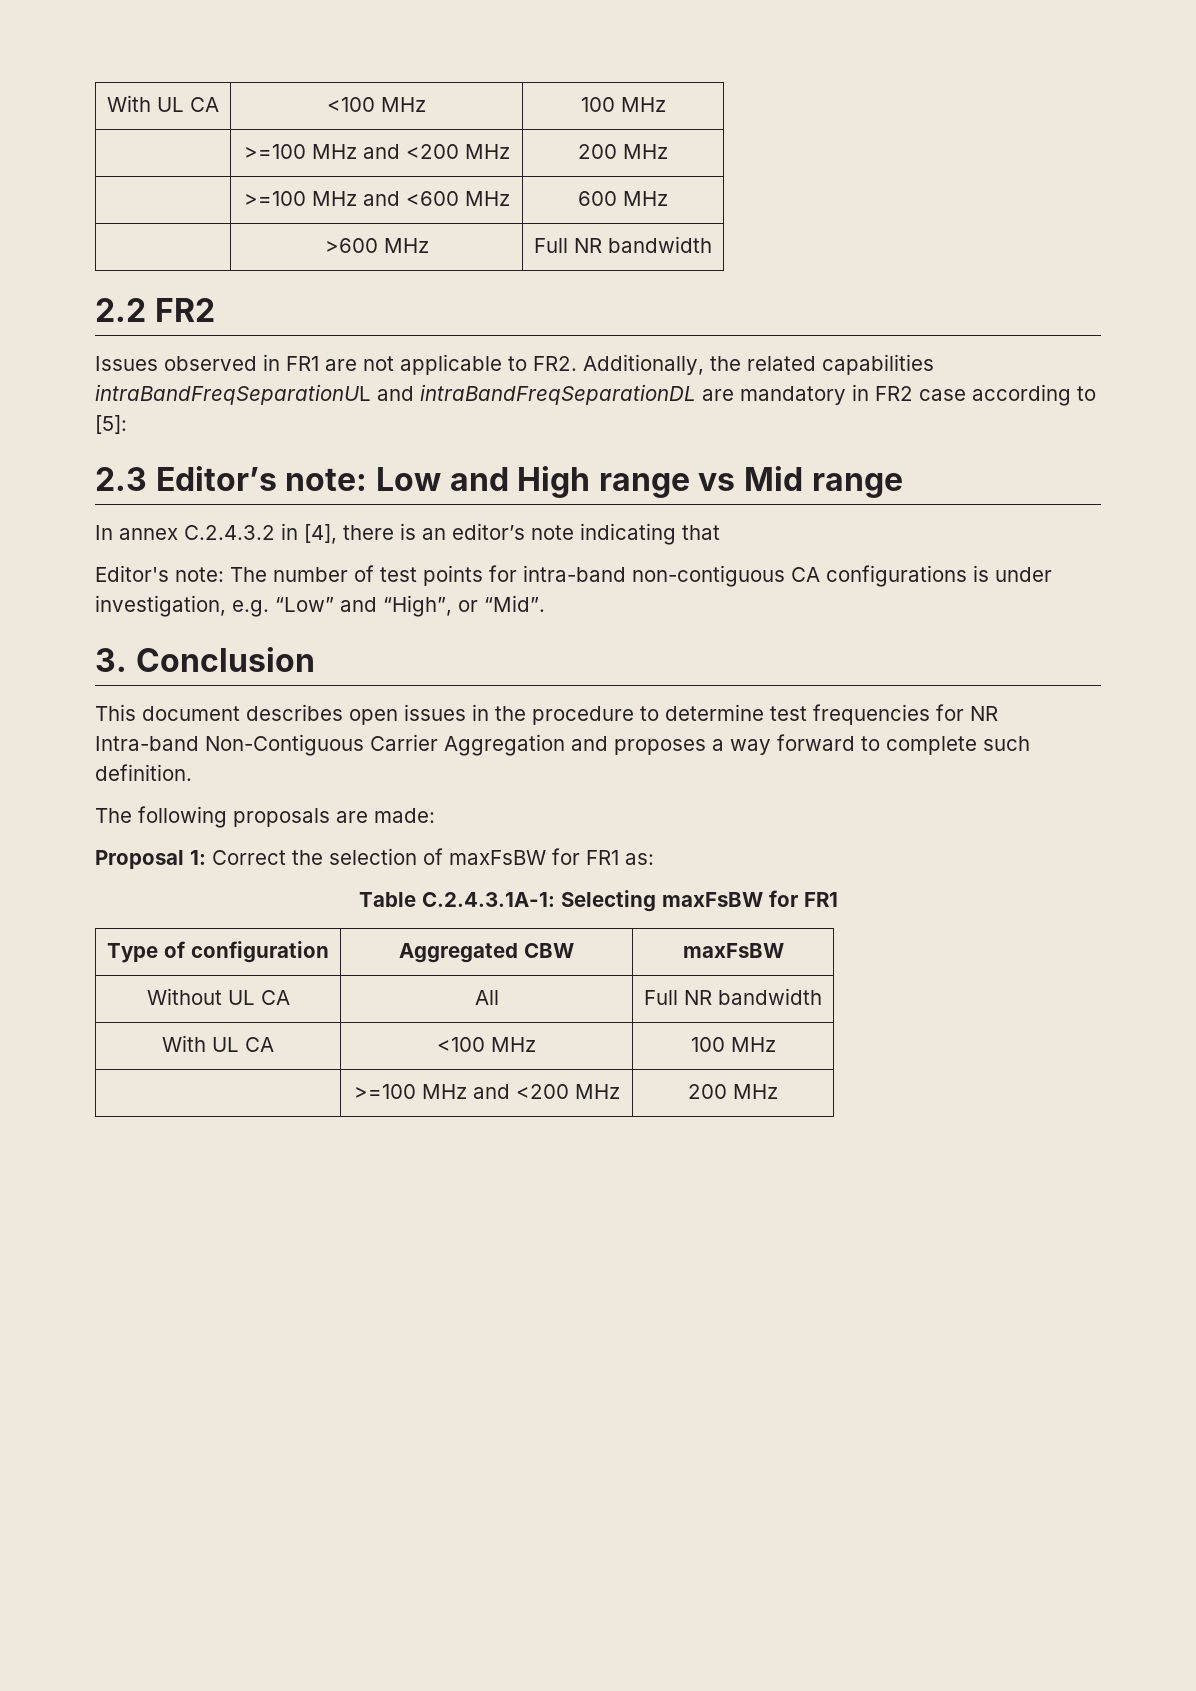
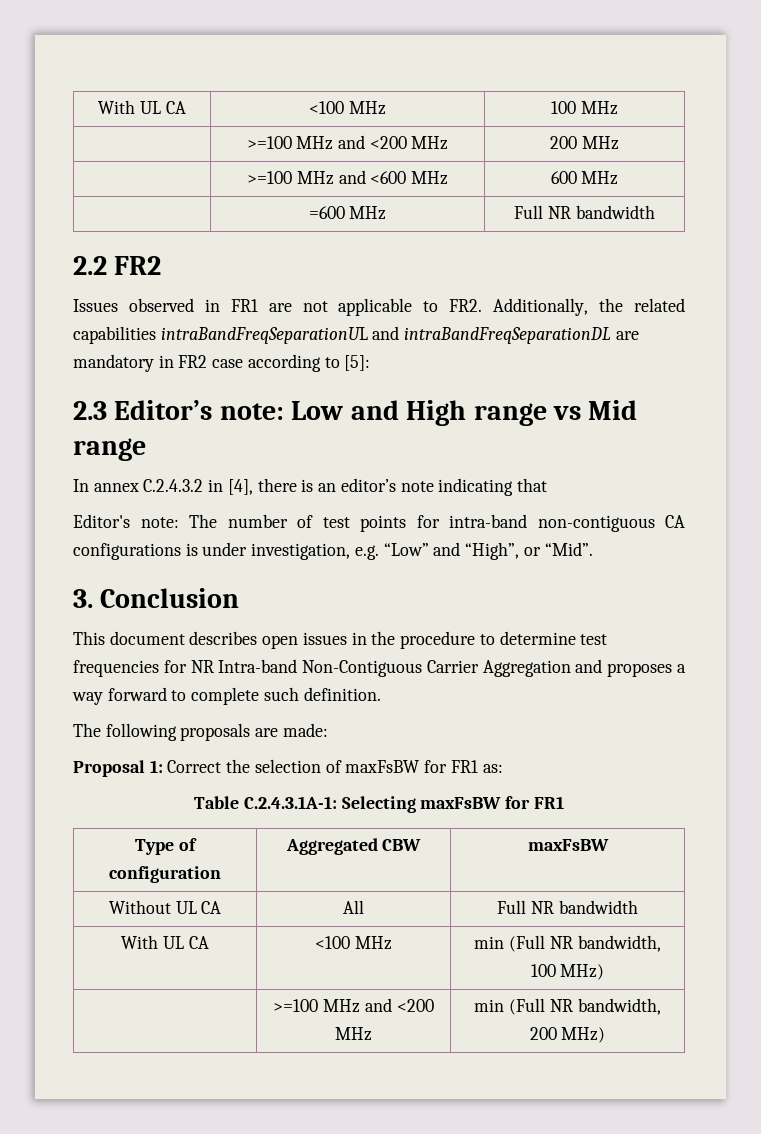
- | >600 MHz | Full NR bandwidth
+ | =600 MHz | Full NR bandwidth
  Without UL CA | All | Full NR bandwidth
- With UL CA | <100 MHz | 100 MHz
- | >=100 MHz and <200 MHz | 200 MHz
+ With UL CA | <100 MHz | min (Full NR bandwidth, 100 MHz)
+ | >=100 MHz and <200 MHz | min (Full NR bandwidth, 200 MHz)

